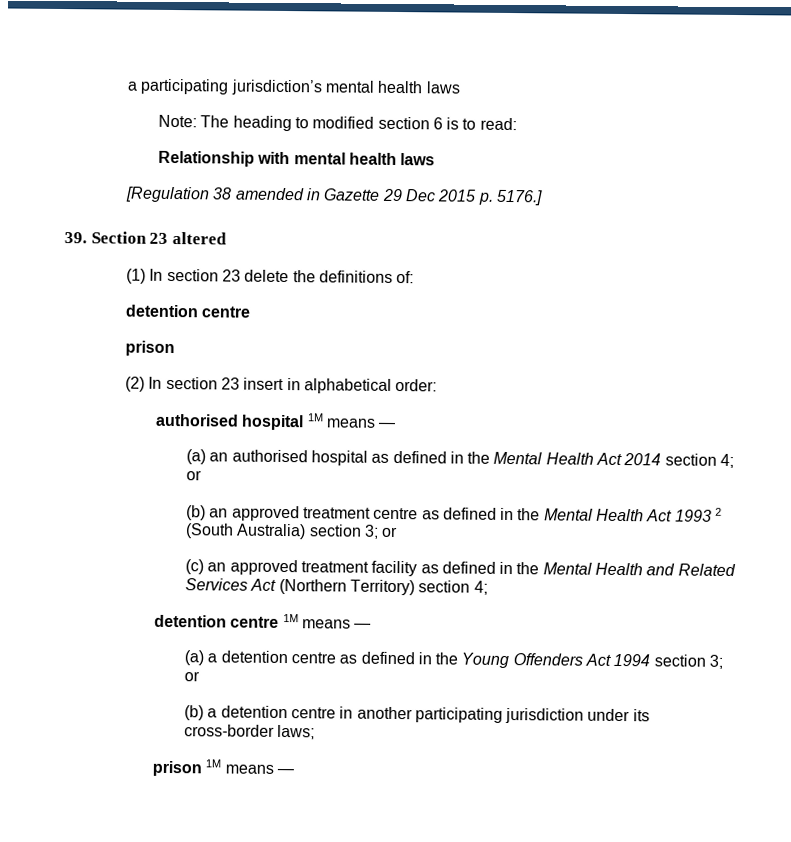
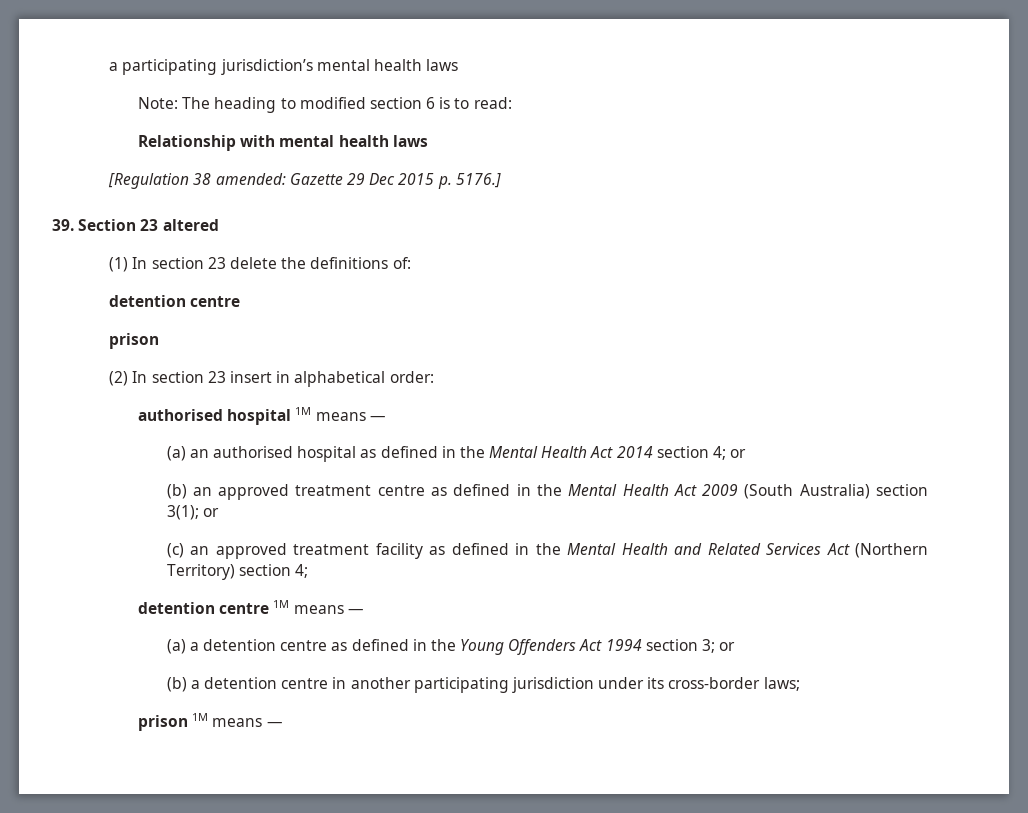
- [Regulation 38 amended in Gazette 29 Dec 2015 p. 5176.]
+ [Regulation 38 amended: Gazette 29 Dec 2015 p. 5176.]
- (b) an approved treatment centre as defined in the Mental Health Act 1993 2 (South Australia) section 3; or
+ (b) an approved treatment centre as defined in the Mental Health Act 2009 (South Australia) section 3(1); or

